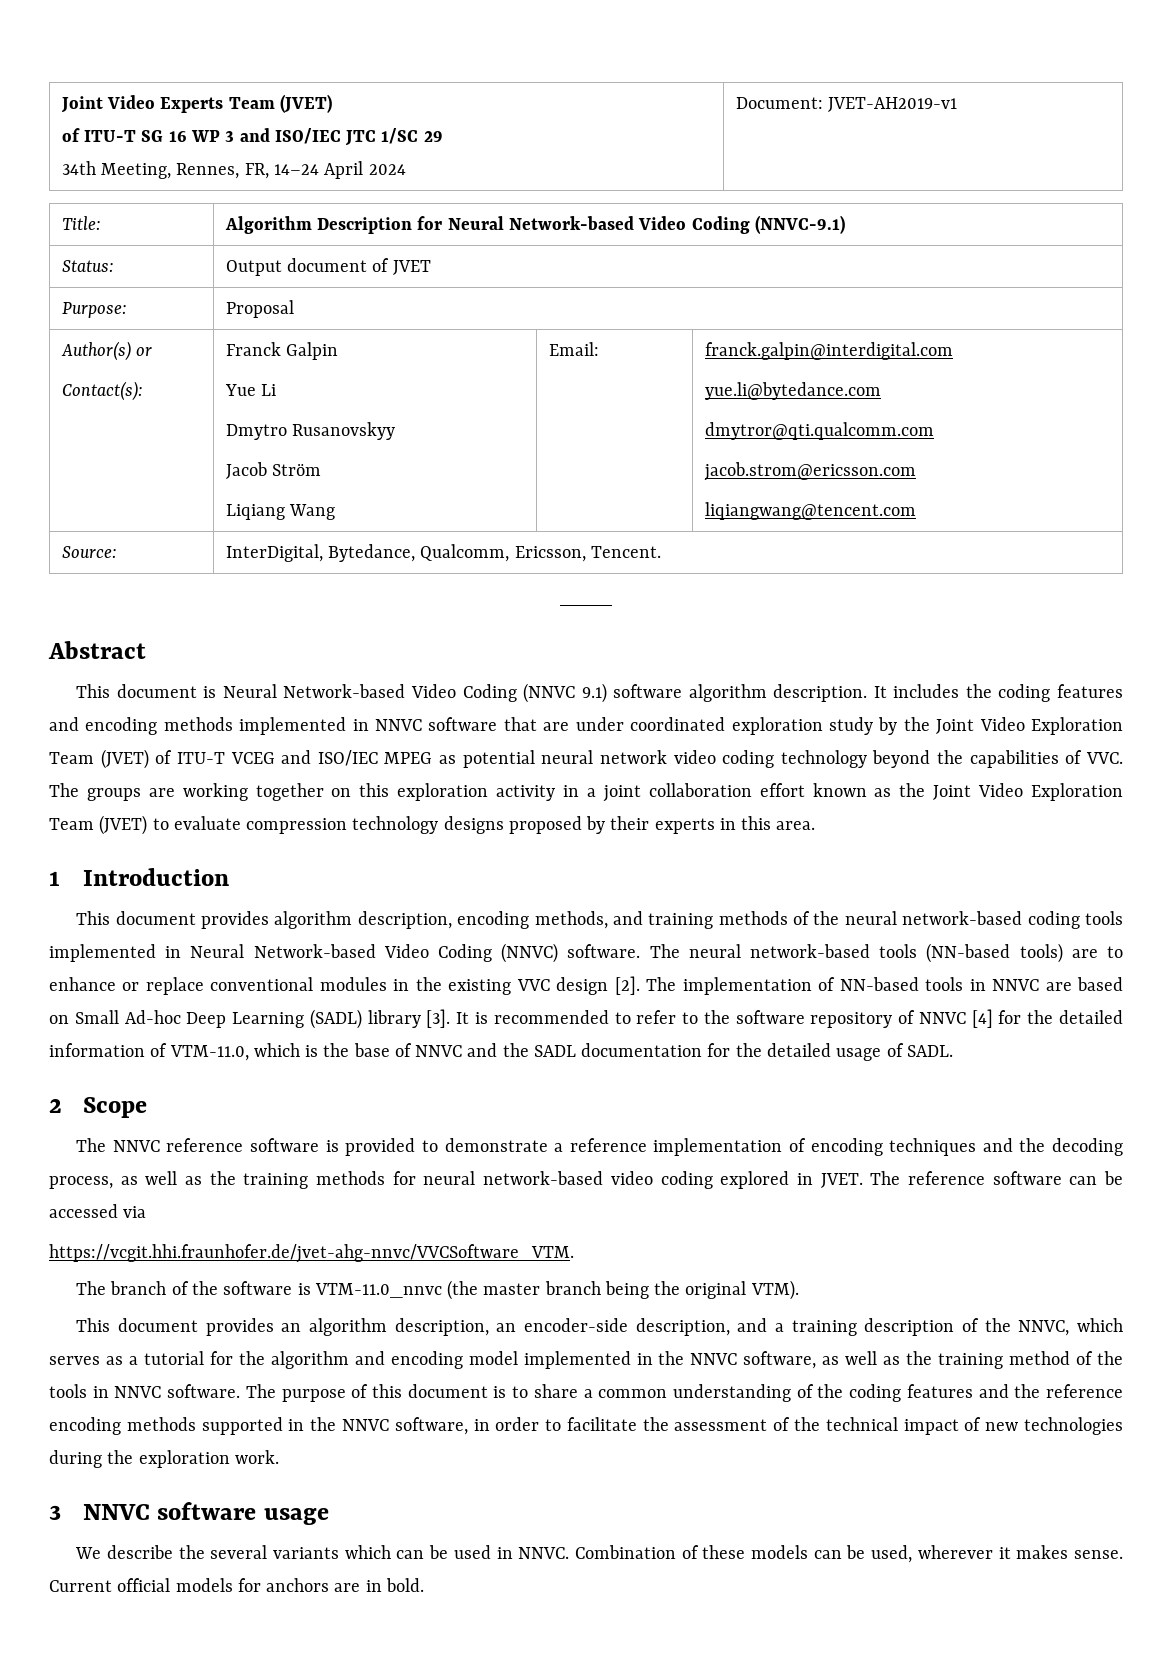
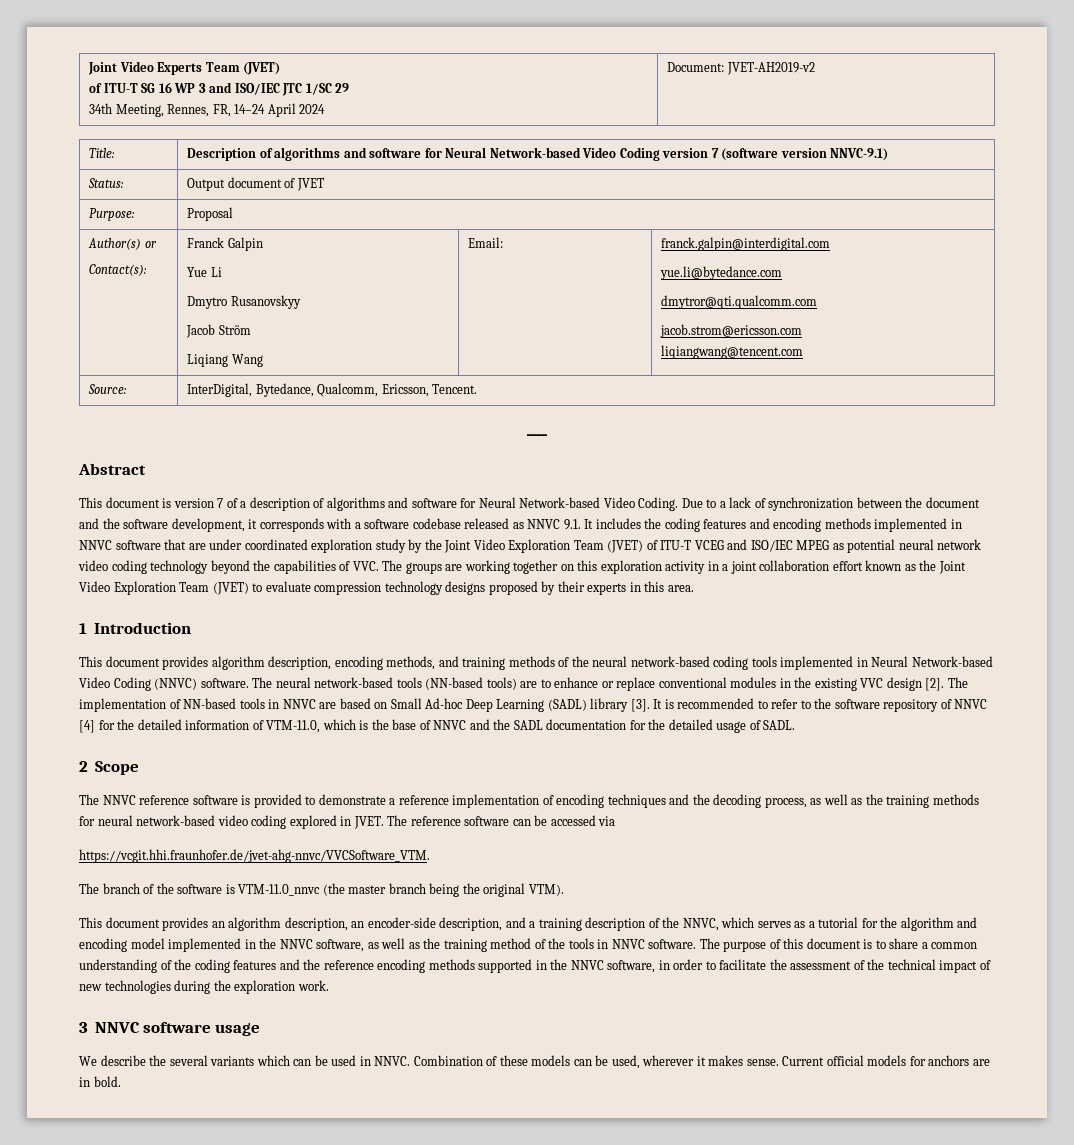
  Joint Video Experts Team (JVET)
  of ITU-T SG 16 WP 3 and ISO/IEC JTC 1/SC 29
- 34th Meeting, Rennes, FR, 14–24 April 2024 | Document: JVET-AH2019-v1
+ 34th Meeting, Rennes, FR, 14–24 April 2024 | Document: JVET-AH2019-v2
- Title: | Algorithm Description for Neural Network-based Video Coding (NNVC-9.1)
+ Title: | Description of algorithms and software for Neural Network-based Video Coding version 7 (software version NNVC-9.1)
- This document is Neural Network-based Video Coding (NNVC 9.1) software algorithm description. It includes the coding features and encoding methods implemented in NNVC software that are under coordinated exploration study by the Joint Video Exploration Team (JVET) of ITU-T VCEG and ISO/IEC MPEG as potential neural network video coding technology beyond the capabilities of VVC. The groups are working together on this exploration activity in a joint collaboration effort known as the Joint Video Exploration Team (JVET) to evaluate compression technology designs proposed by their experts in this area.
+ This document is version 7 of a description of algorithms and software for Neural Network-based Video Coding. Due to a lack of synchronization between the document and the software development, it corresponds with a software codebase released as NNVC 9.1. It includes the coding features and encoding methods implemented in NNVC software that are under coordinated exploration study by the Joint Video Exploration Team (JVET) of ITU-T VCEG and ISO/IEC MPEG as potential neural network video coding technology beyond the capabilities of VVC. The groups are working together on this exploration activity in a joint collaboration effort known as the Joint Video Exploration Team (JVET) to evaluate compression technology designs proposed by their experts in this area.

